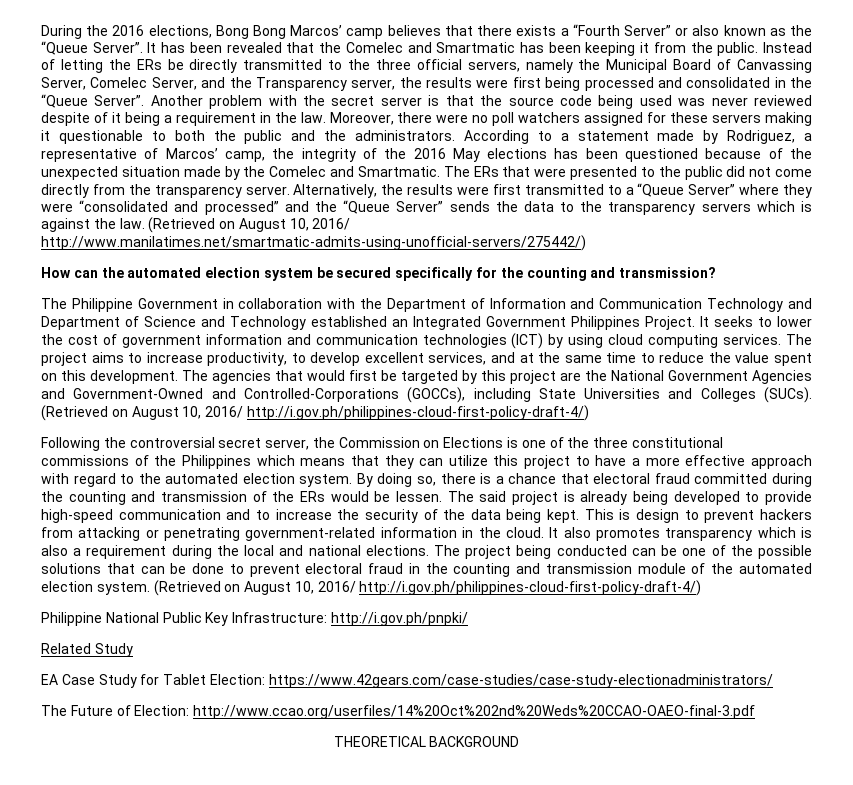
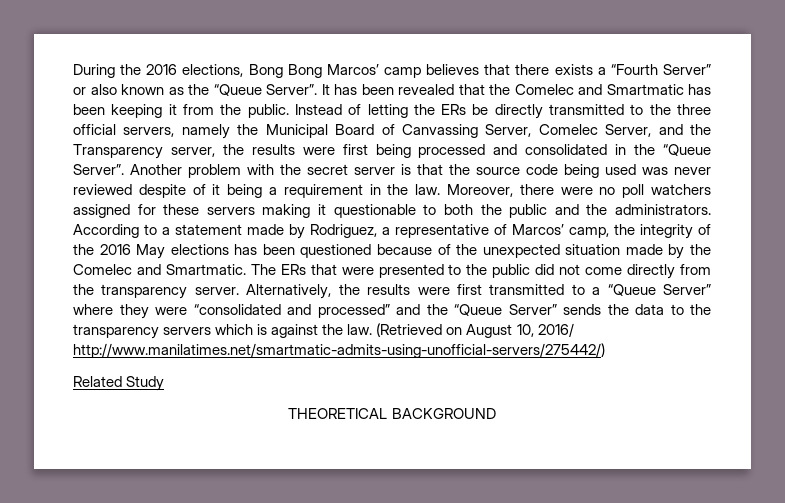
- How can the automated election system be secured specifically for the counting and transmission?
- The Philippine Government in collaboration with the Department of Information and Communication Technology and Department of Science and Technology established an Integrated Government Philippines Project. It seeks to lower the cost of government information and communication technologies (ICT) by using cloud computing services. The project aims to increase productivity, to develop excellent services, and at the same time to reduce the value spent on this development. The agencies that would first be targeted by this project are the National Government Agencies and Government-Owned and Controlled-Corporations (GOCCs), including State Universities and Colleges (SUCs). (Retrieved on August 10, 2016/ http://i.gov.ph/philippines-cloud-first-policy-draft-4/)
- Following the controversial secret server, the Commission on Elections is one of the three constitutional commissions of the Philippines which means that they can utilize this project to have a more effective approach with regard to the automated election system. By doing so, there is a chance that electoral fraud committed during the counting and transmission of the ERs would be lessen. The said project is already being developed to provide high-speed communication and to increase the security of the data being kept. This is design to prevent hackers from attacking or penetrating government-related information in the cloud. It also promotes transparency which is also a requirement during the local and national elections. The project being conducted can be one of the possible solutions that can be done to prevent electoral fraud in the counting and transmission module of the automated election system. (Retrieved on August 10, 2016/ http://i.gov.ph/philippines-cloud-first-policy-draft-4/)
- Philippine National Public Key Infrastructure: http://i.gov.ph/pnpki/
  Related Study
- EA Case Study for Tablet Election: https://www.42gears.com/case-studies/case-study-electionadministrators/
- The Future of Election: http://www.ccao.org/userfiles/14%20Oct%202nd%20Weds%20CCAO-OAEO-final-3.pdf

